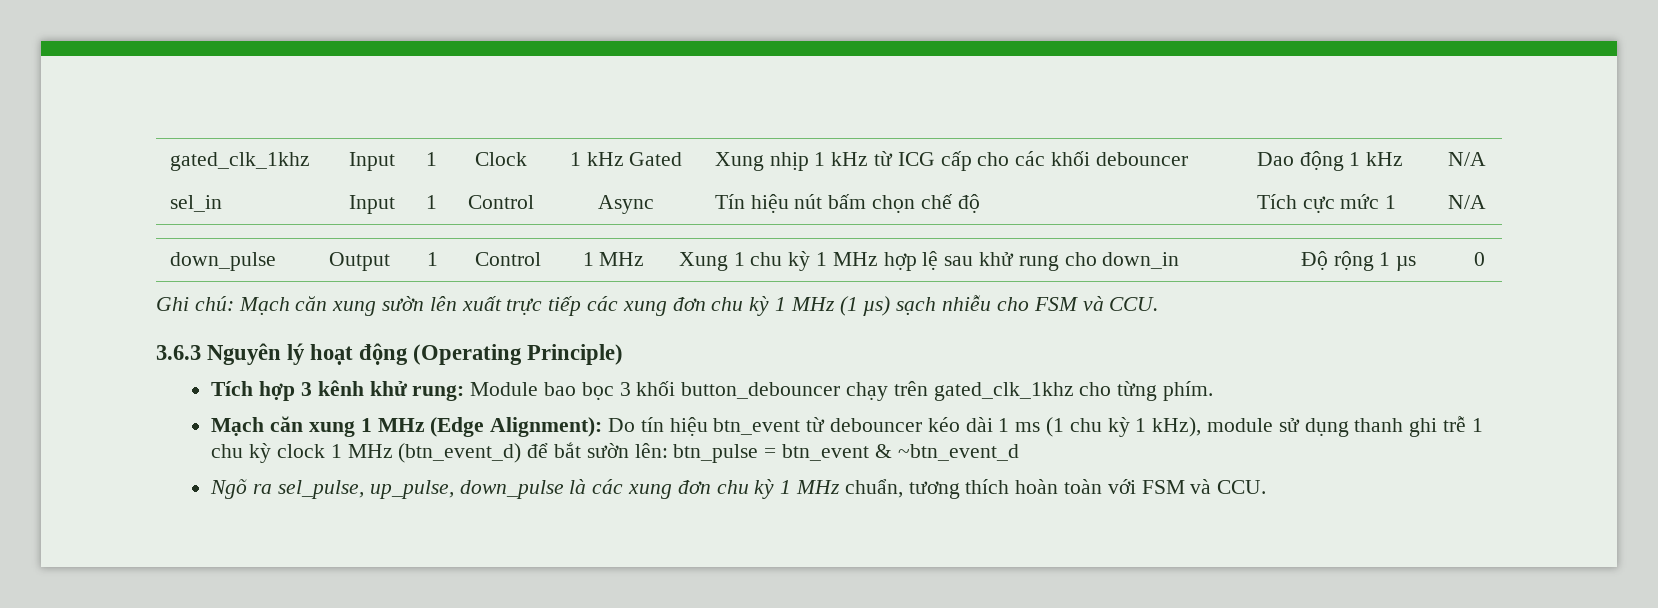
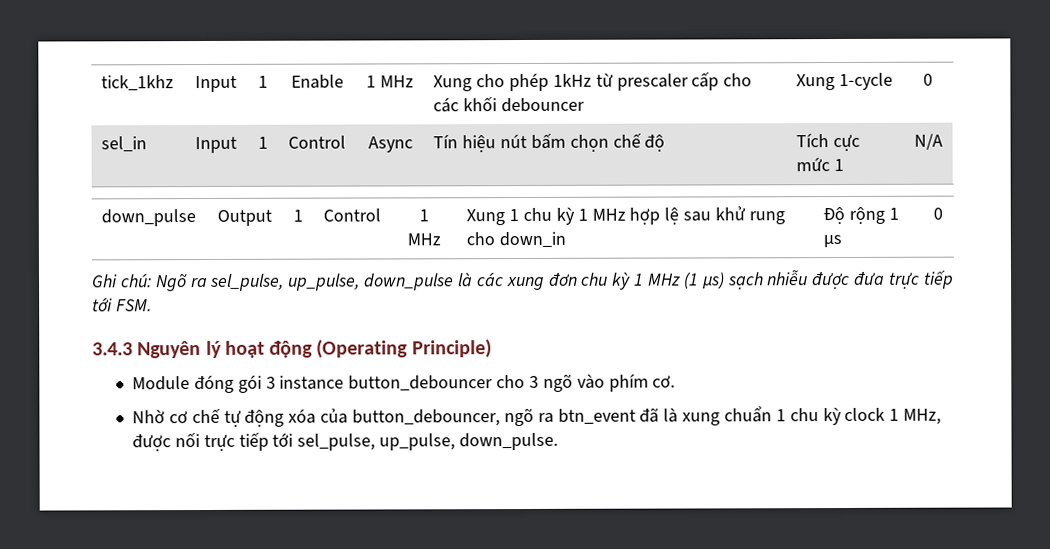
- gated_clk_1khz | Input | 1 | Clock | 1 kHz Gated | Xung nhịp 1 kHz từ ICG cấp cho các khối debouncer | Dao động 1 kHz | N/A
+ tick_1khz | Input | 1 | Enable | 1 MHz | Xung cho phép 1kHz từ prescaler cấp cho các khối debouncer | Xung 1-cycle | 0
- Ghi chú: Mạch căn xung sườn lên xuất trực tiếp các xung đơn chu kỳ 1 MHz (1 µs) sạch nhiễu cho FSM và CCU.
- 3.6.3 Nguyên lý hoạt động (Operating Principle)
- Tích hợp 3 kênh khử rung: Module bao bọc 3 khối button_debouncer chạy trên gated_clk_1khz cho từng phím.
- Mạch căn xung 1 MHz (Edge Alignment): Do tín hiệu btn_event từ debouncer kéo dài 1 ms (1 chu kỳ 1 kHz), module sử dụng thanh ghi trễ 1 chu kỳ clock 1 MHz (btn_event_d) để bắt sườn lên: btn_pulse = btn_event & ~btn_event_d
- Ngõ ra sel_pulse, up_pulse, down_pulse là các xung đơn chu kỳ 1 MHz chuẩn, tương thích hoàn toàn với FSM và CCU.
+ Ghi chú: Ngõ ra sel_pulse, up_pulse, down_pulse là các xung đơn chu kỳ 1 MHz (1 µs) sạch nhiễu được đưa trực tiếp tới FSM.
+ 3.4.3 Nguyên lý hoạt động (Operating Principle)
+ Module đóng gói 3 instance button_debouncer cho 3 ngõ vào phím cơ.
+ Nhờ cơ chế tự động xóa của button_debouncer, ngõ ra btn_event đã là xung chuẩn 1 chu kỳ clock 1 MHz, được nối trực tiếp tới sel_pulse, up_pulse, down_pulse.

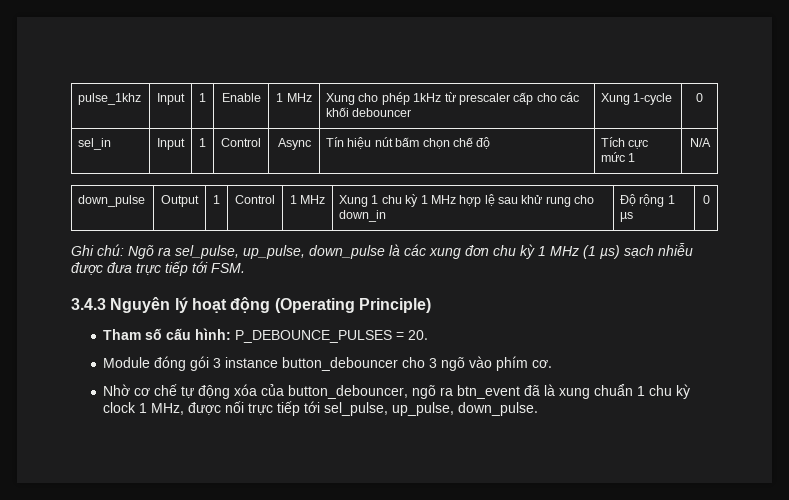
- tick_1khz | Input | 1 | Enable | 1 MHz | Xung cho phép 1kHz từ prescaler cấp cho các khối debouncer | Xung 1-cycle | 0
+ pulse_1khz | Input | 1 | Enable | 1 MHz | Xung cho phép 1kHz từ prescaler cấp cho các khối debouncer | Xung 1-cycle | 0
+ Tham số cấu hình: P_DEBOUNCE_PULSES = 20.

